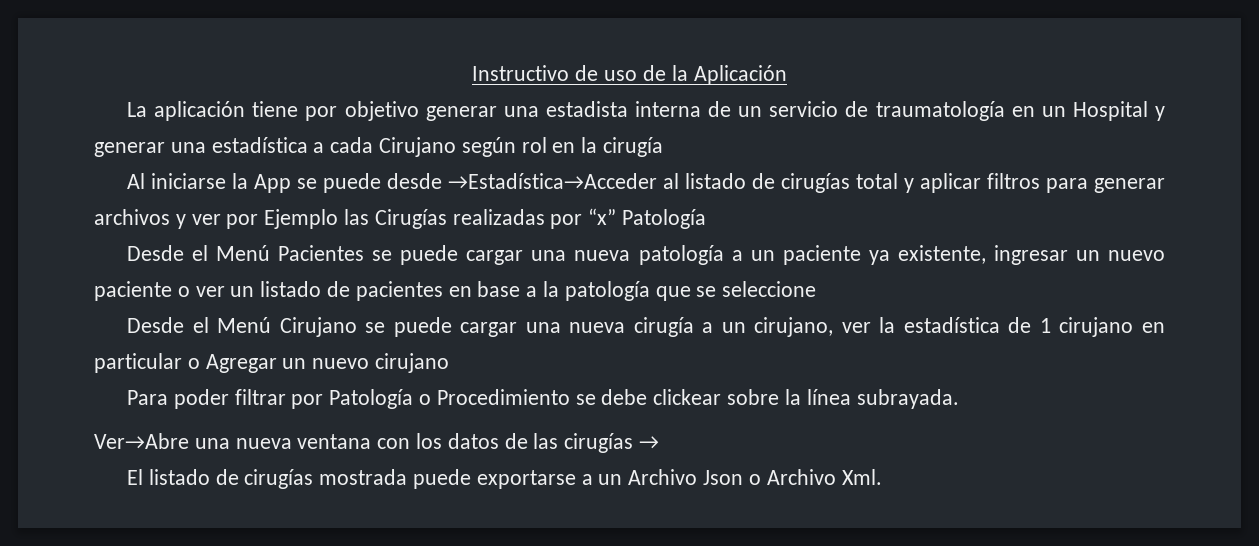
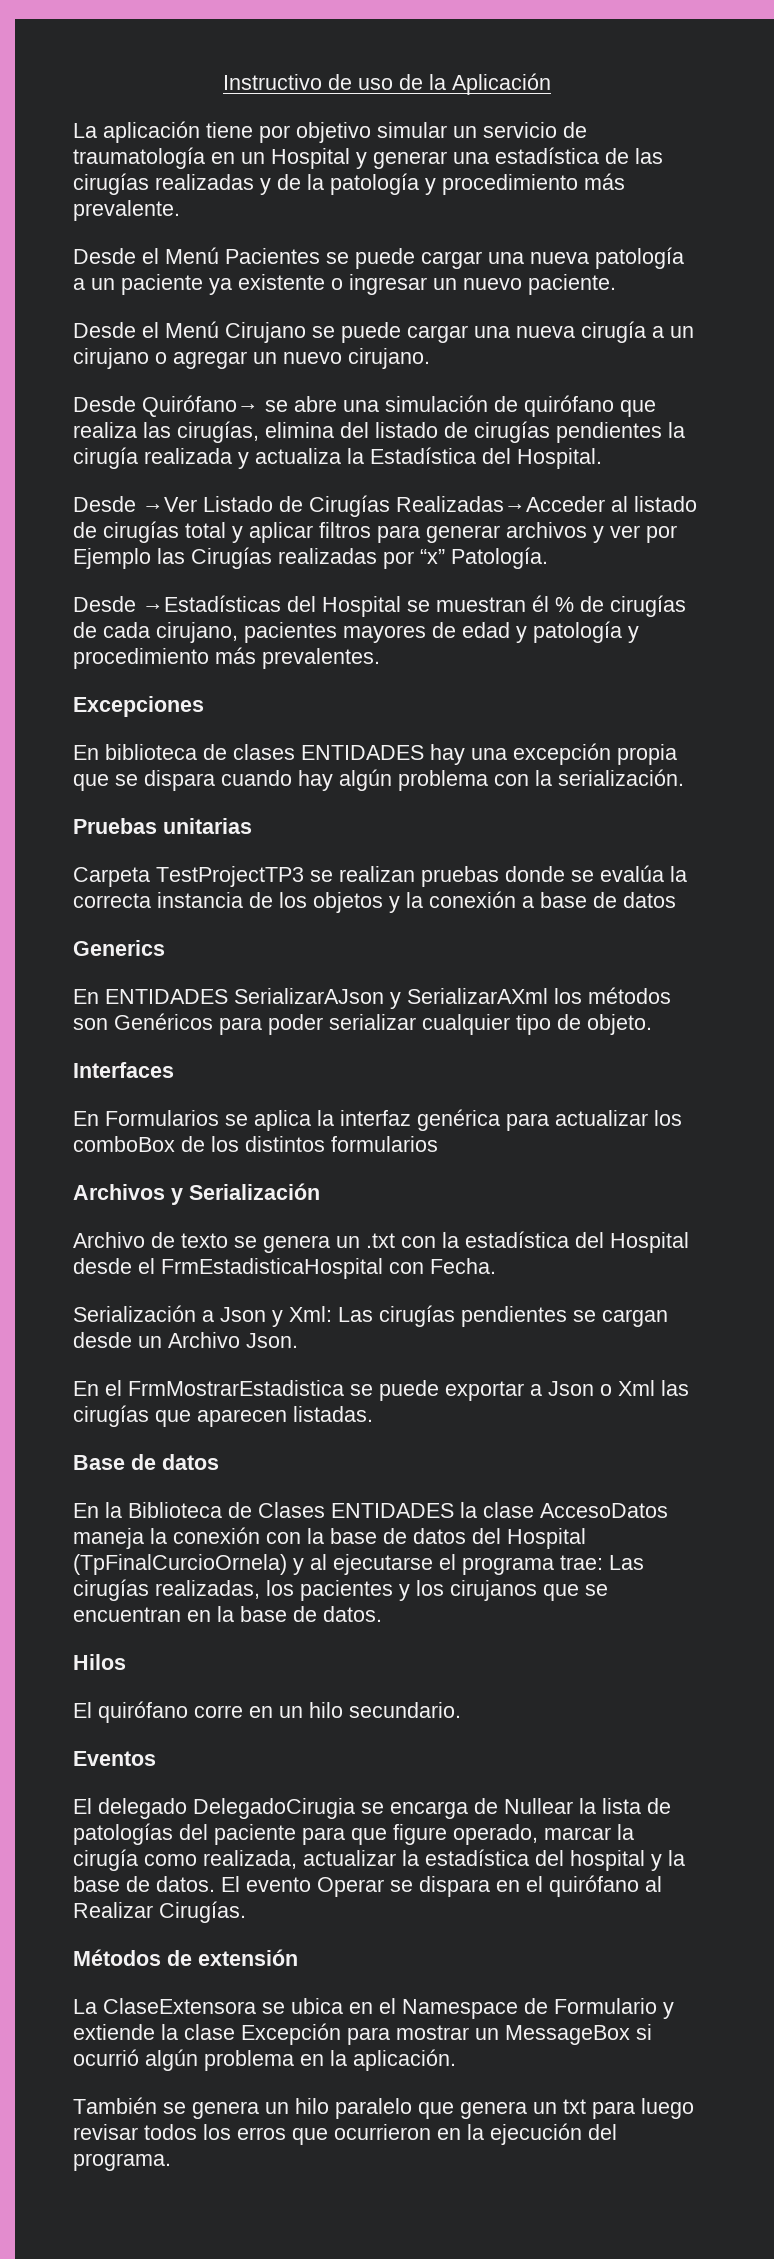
- La aplicación tiene por objetivo generar una estadista interna de un servicio de traumatología en un Hospital y generar una estadística a cada Cirujano según rol en la cirugía
- Al iniciarse la App se puede desde →Estadística→Acceder al listado de cirugías total y aplicar filtros para generar archivos y ver por Ejemplo las Cirugías realizadas por “x” Patología
- Desde el Menú Pacientes se puede cargar una nueva patología a un paciente ya existente, ingresar un nuevo paciente o ver un listado de pacientes en base a la patología que se seleccione
- Desde el Menú Cirujano se puede cargar una nueva cirugía a un cirujano, ver la estadística de 1 cirujano en particular o Agregar un nuevo cirujano
- Para poder filtrar por Patología o Procedimiento se debe clickear sobre la línea subrayada.
- Ver→Abre una nueva ventana con los datos de las cirugías →
- El listado de cirugías mostrada puede exportarse a un Archivo Json o Archivo Xml.
+ La aplicación tiene por objetivo simular un servicio de traumatología en un Hospital y generar una estadística de las cirugías realizadas y de la patología y procedimiento más prevalente.
+ Desde el Menú Pacientes se puede cargar una nueva patología a un paciente ya existente o ingresar un nuevo paciente.
+ Desde el Menú Cirujano se puede cargar una nueva cirugía a un cirujano o agregar un nuevo cirujano.
+ Desde Quirófano→ se abre una simulación de quirófano que realiza las cirugías, elimina del listado de cirugías pendientes la cirugía realizada y actualiza la Estadística del Hospital.
+ Desde →Ver Listado de Cirugías Realizadas→Acceder al listado de cirugías total y aplicar filtros para generar archivos y ver por Ejemplo las Cirugías realizadas por “x” Patología.
+ Desde →Estadísticas del Hospital se muestran él % de cirugías de cada cirujano, pacientes mayores de edad y patología y procedimiento más prevalentes.
+ Excepciones
+ En biblioteca de clases ENTIDADES hay una excepción propia que se dispara cuando hay algún problema con la serialización.
+ Pruebas unitarias
+ Carpeta TestProjectTP3 se realizan pruebas donde se evalúa la correcta instancia de los objetos y la conexión a base de datos
+ Generics
+ En ENTIDADES SerializarAJson y SerializarAXml los métodos son Genéricos para poder serializar cualquier tipo de objeto.
+ Interfaces
+ En Formularios se aplica la interfaz genérica para actualizar los comboBox de los distintos formularios
+ Archivos y Serialización
+ Archivo de texto se genera un .txt con la estadística del Hospital desde el FrmEstadisticaHospital con Fecha.
+ Serialización a Json y Xml: Las cirugías pendientes se cargan desde un Archivo Json.
+ En el FrmMostrarEstadistica se puede exportar a Json o Xml las cirugías que aparecen listadas.
+ Base de datos
+ En la Biblioteca de Clases ENTIDADES la clase AccesoDatos maneja la conexión con la base de datos del Hospital (TpFinalCurcioOrnela) y al ejecutarse el programa trae: Las cirugías realizadas, los pacientes y los cirujanos que se encuentran en la base de datos.
+ Hilos
+ El quirófano corre en un hilo secundario.
+ Eventos
+ El delegado DelegadoCirugia se encarga de Nullear la lista de patologías del paciente para que figure operado, marcar la cirugía como realizada, actualizar la estadística del hospital y la base de datos. El evento Operar se dispara en el quirófano al Realizar Cirugías.
+ Métodos de extensión
+ La ClaseExtensora se ubica en el Namespace de Formulario y extiende la clase Excepción para mostrar un MessageBox si ocurrió algún problema en la aplicación.
+ También se genera un hilo paralelo que genera un txt para luego revisar todos los erros que ocurrieron en la ejecución del programa.

